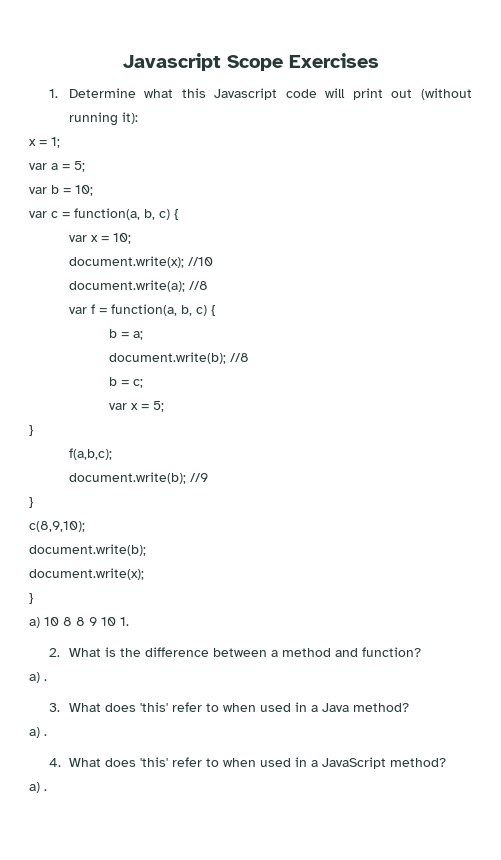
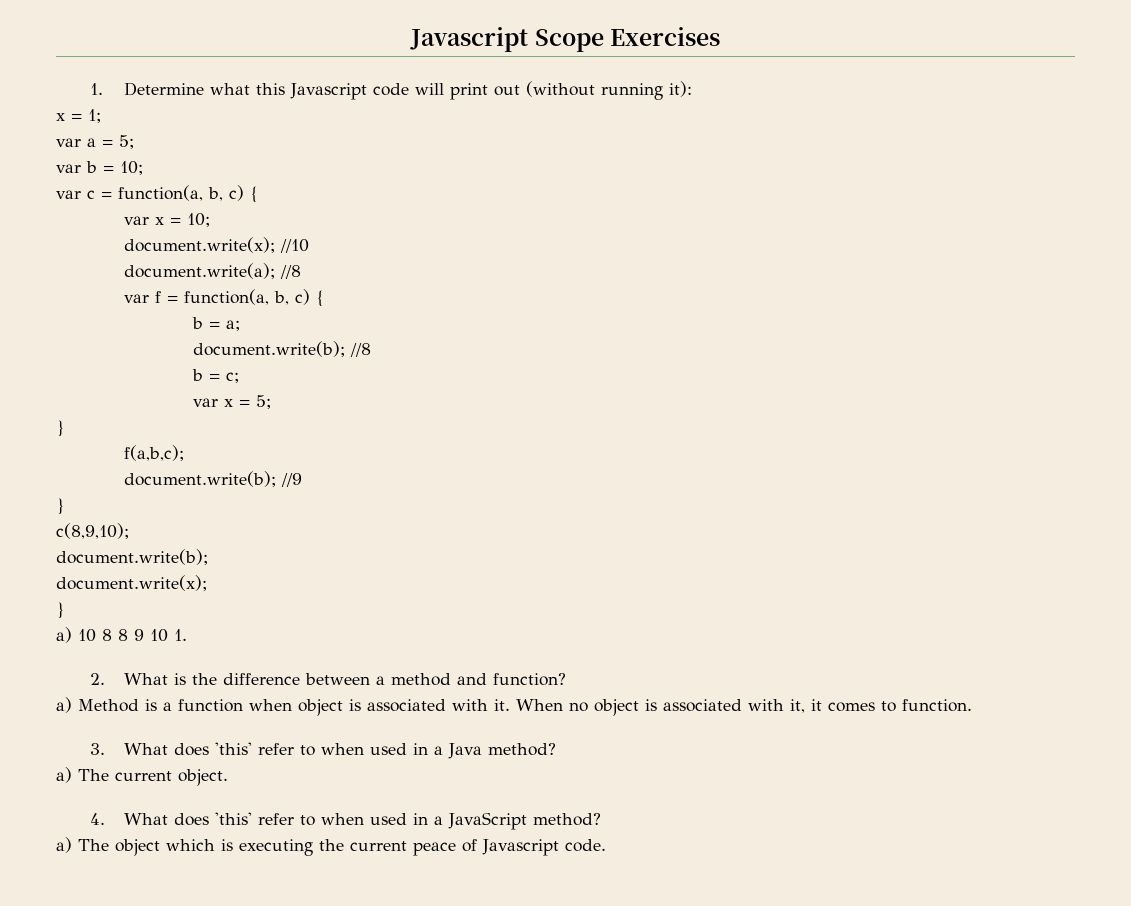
  2. What is the difference between a method and function?
- a) .
+ a) Method is a function when object is associated with it. When no object is associated with it, it comes to function.
  3. What does 'this' refer to when used in a Java method?
- a) .
+ a) The current object.
  4. What does 'this' refer to when used in a JavaScript method?
- a) .
+ a) The object which is executing the current peace of Javascript code.

